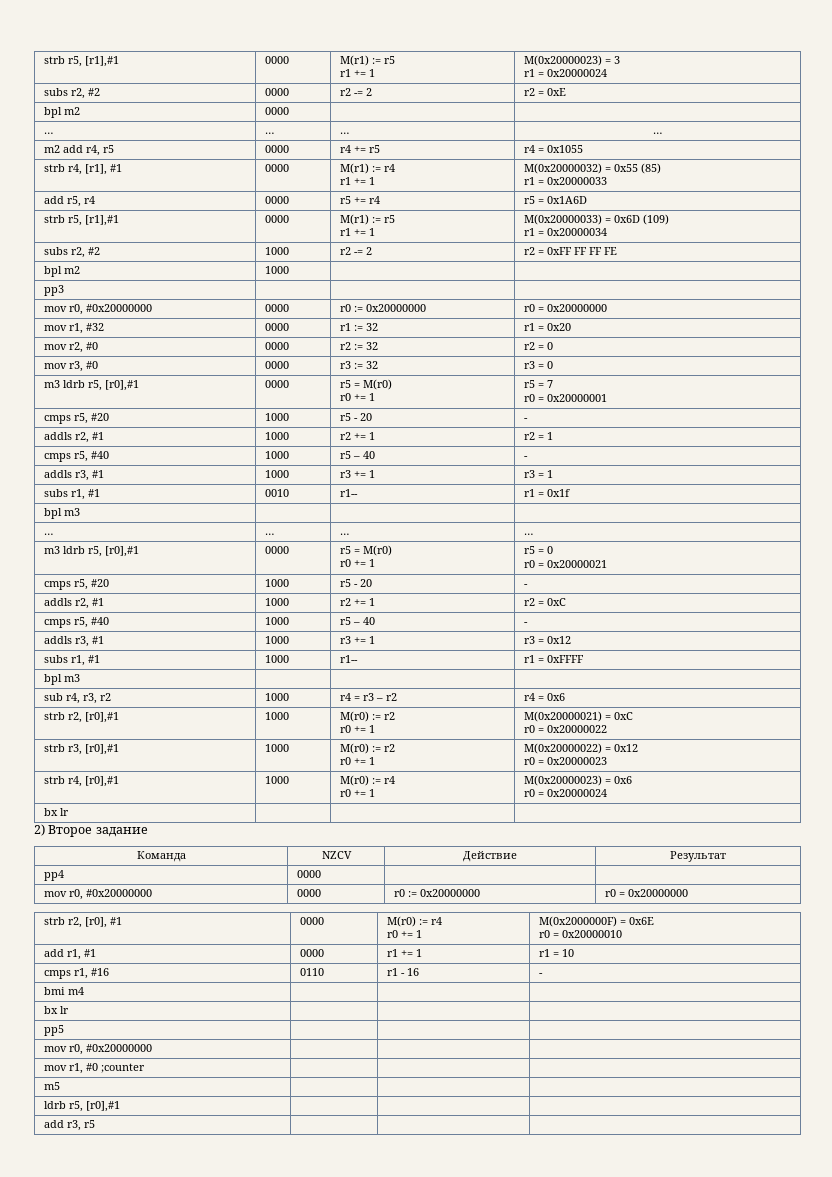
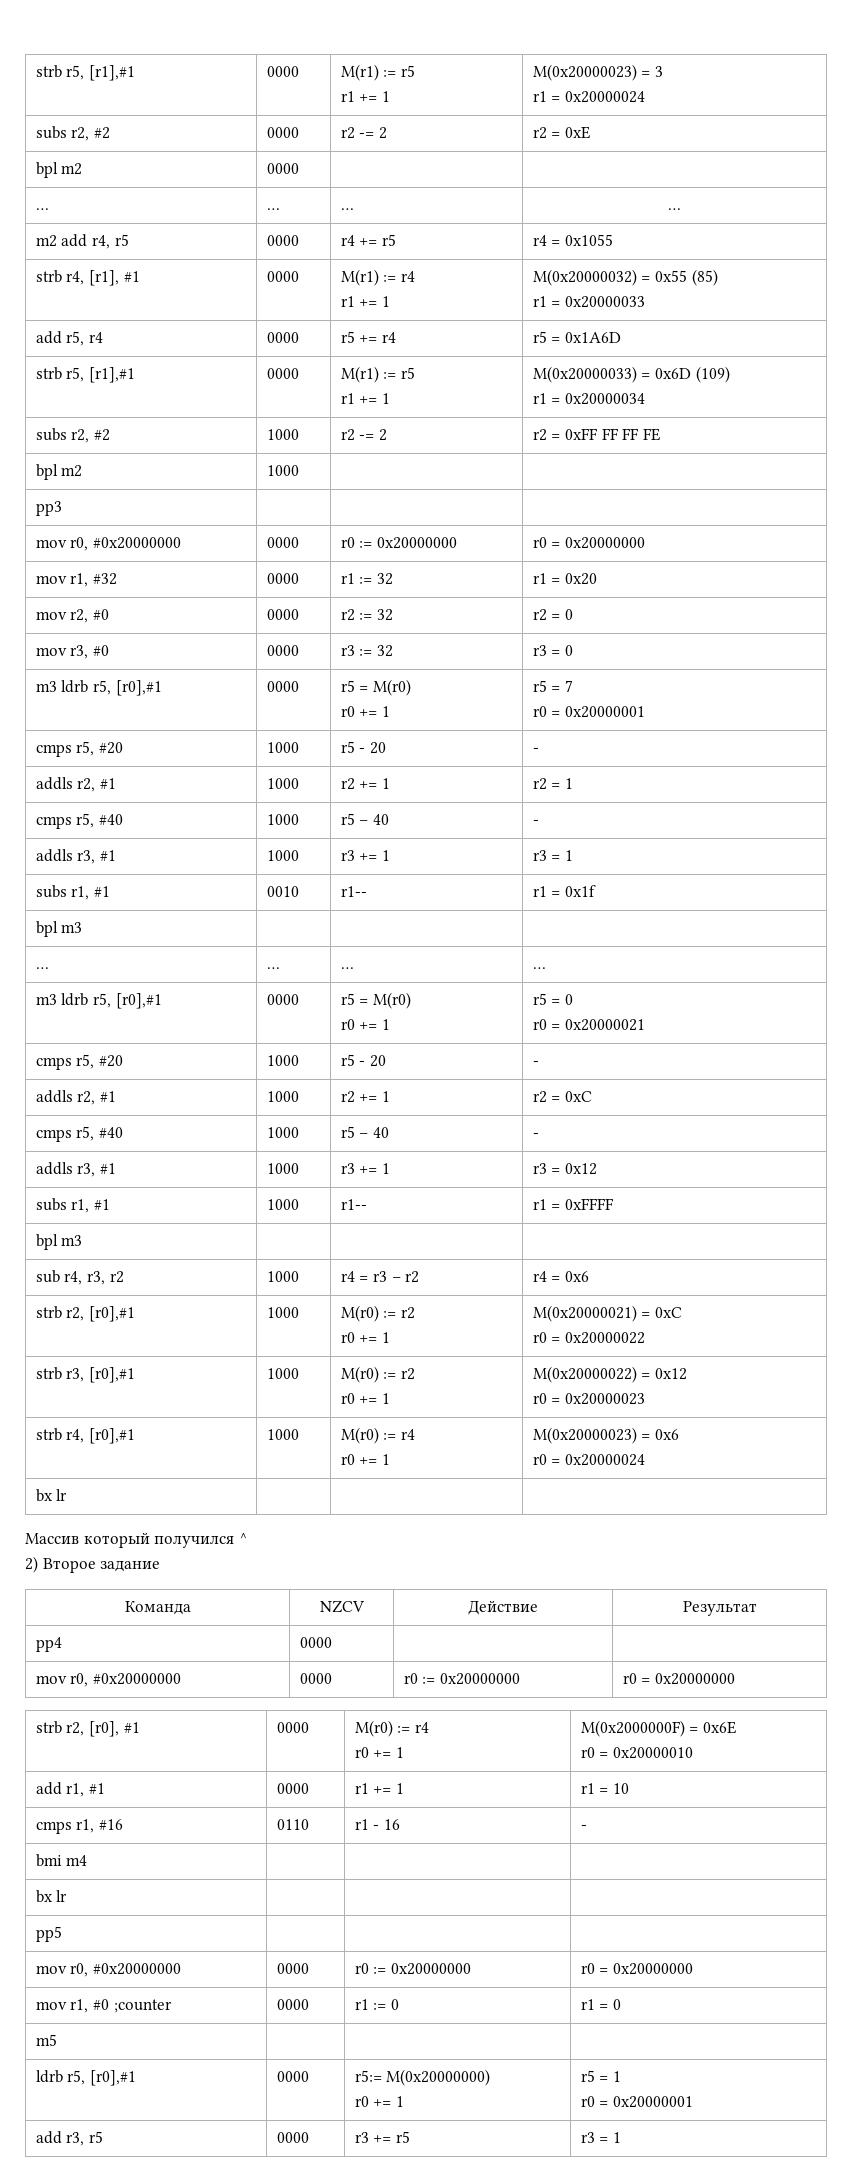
+ Массив который получился ^
  pp5 | | |
- mov r0, #0x20000000 | | |
- mov r1, #0 ;counter | | |
+ mov r0, #0x20000000 | 0000 | r0 := 0x20000000 | r0 = 0x20000000
+ mov r1, #0 ;counter | 0000 | r1 := 0 | r1 = 0
  m5 | | |
- ldrb r5, [r0],#1 | | |
- add r3, r5 | | |
+ ldrb r5, [r0],#1 | 0000 | r5:= M(0x20000000)
+ r0 += 1 | r5 = 1
+ r0 = 0x20000001
+ add r3, r5 | 0000 | r3 += r5 | r3 = 1

